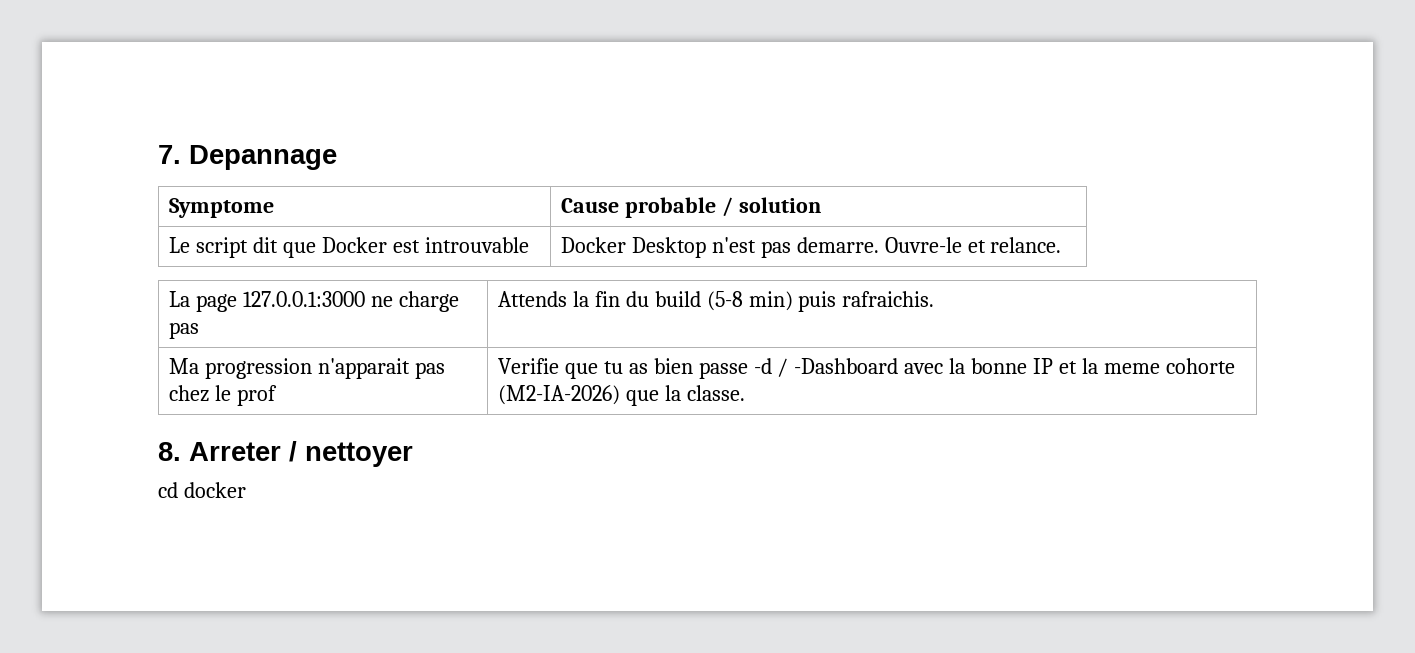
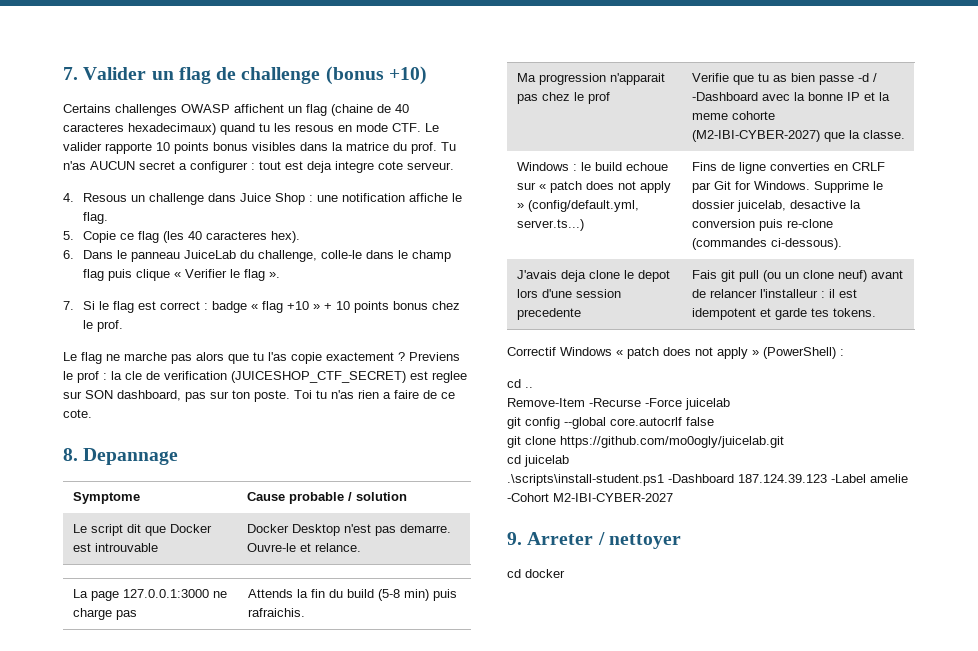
- 7. Depannage
+ 7. Valider un flag de challenge (bonus +10)
+ Certains challenges OWASP affichent un flag (chaine de 40 caracteres hexadecimaux) quand tu les resous en mode CTF. Le valider rapporte 10 points bonus visibles dans la matrice du prof. Tu n'as AUCUN secret a configurer : tout est deja integre cote serveur.
+ 4. Resous un challenge dans Juice Shop : une notification affiche le flag.
+ 5. Copie ce flag (les 40 caracteres hex).
+ 6. Dans le panneau JuiceLab du challenge, colle-le dans le champ flag puis clique « Verifier le flag ».
+ 7. Si le flag est correct : badge « flag +10 » + 10 points bonus chez le prof.
+ Le flag ne marche pas alors que tu l'as copie exactement ? Previens le prof : la cle de verification (JUICESHOP_CTF_SECRET) est reglee sur SON dashboard, pas sur ton poste. Toi tu n'as rien a faire de ce cote.
+ 8. Depannage
- Ma progression n'apparait pas chez le prof | Verifie que tu as bien passe -d / -Dashboard avec la bonne IP et la meme cohorte (M2-IA-2026) que la classe.
+ Ma progression n'apparait pas chez le prof | Verifie que tu as bien passe -d / -Dashboard avec la bonne IP et la meme cohorte (M2-IBI-CYBER-2027) que la classe.
- 8. Arreter / nettoyer
+ Windows : le build echoue sur « patch does not apply » (config/default.yml, server.ts...) | Fins de ligne converties en CRLF par Git for Windows. Supprime le dossier juicelab, desactive la conversion puis re-clone (commandes ci-dessous).
+ J'avais deja clone le depot lors d'une session precedente | Fais git pull (ou un clone neuf) avant de relancer l'installeur : il est idempotent et garde tes tokens.
+ Correctif Windows « patch does not apply » (PowerShell) :
+ cd ..
+ Remove-Item -Recurse -Force juicelab
+ git config --global core.autocrlf false
+ git clone https://github.com/mo0ogly/juicelab.git
+ cd juicelab
+ .\scripts\install-student.ps1 -Dashboard 187.124.39.123 -Label amelie -Cohort M2-IBI-CYBER-2027
+ 9. Arreter / nettoyer

